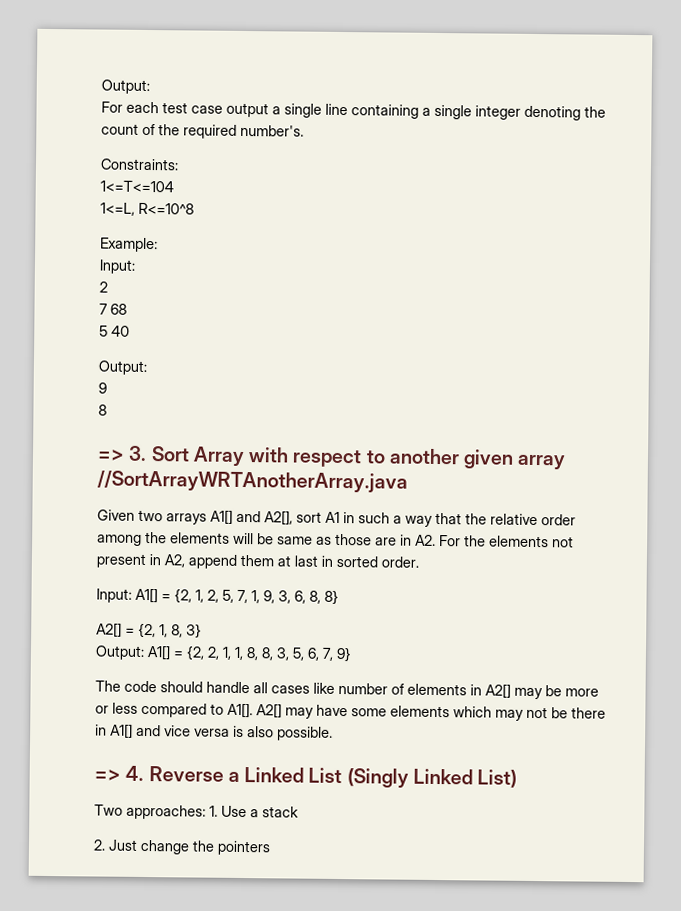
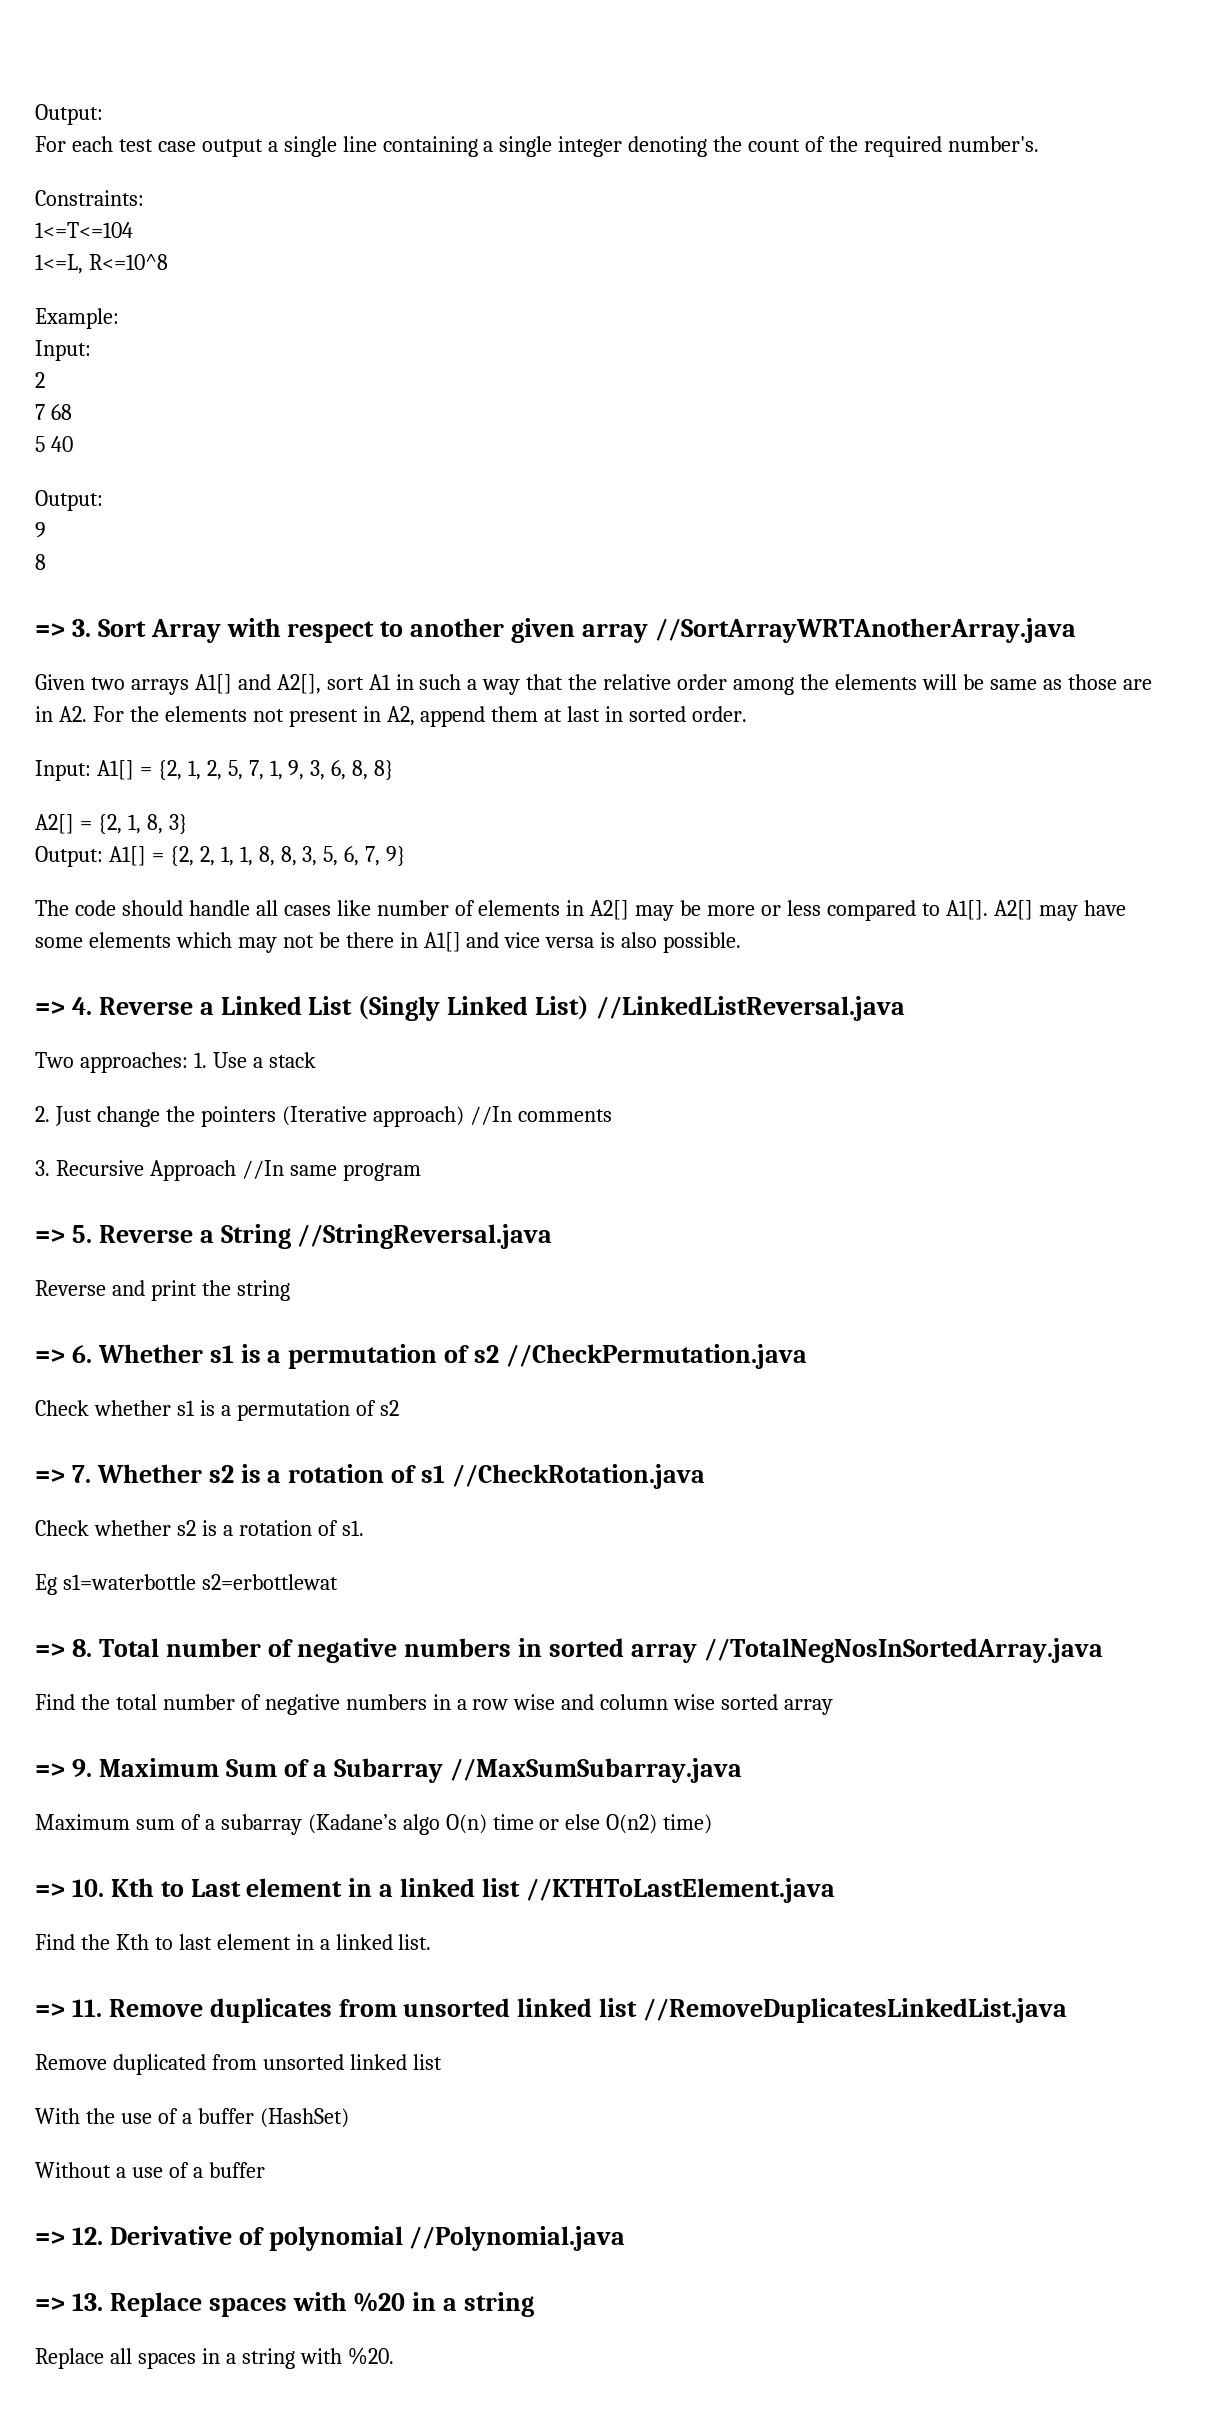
- => 4. Reverse a Linked List (Singly Linked List)
+ => 4. Reverse a Linked List (Singly Linked List) //LinkedListReversal.java
- 2. Just change the pointers
+ 2. Just change the pointers (Iterative approach) //In comments
+ 3. Recursive Approach //In same program
+ => 5. Reverse a String //StringReversal.java
+ Reverse and print the string
+ => 6. Whether s1 is a permutation of s2 //CheckPermutation.java
+ Check whether s1 is a permutation of s2
+ => 7. Whether s2 is a rotation of s1 //CheckRotation.java
+ Check whether s2 is a rotation of s1.
+ Eg s1=waterbottle s2=erbottlewat
+ => 8. Total number of negative numbers in sorted array //TotalNegNosInSortedArray.java
+ Find the total number of negative numbers in a row wise and column wise sorted array
+ => 9. Maximum Sum of a Subarray //MaxSumSubarray.java
+ Maximum sum of a subarray (Kadane’s algo O(n) time or else O(n2) time)
+ => 10. Kth to Last element in a linked list //KTHToLastElement.java
+ Find the Kth to last element in a linked list.
+ => 11. Remove duplicates from unsorted linked list //RemoveDuplicatesLinkedList.java
+ Remove duplicated from unsorted linked list
+ With the use of a buffer (HashSet)
+ Without a use of a buffer
+ => 12. Derivative of polynomial //Polynomial.java
+ => 13. Replace spaces with %20 in a string
+ Replace all spaces in a string with %20.

